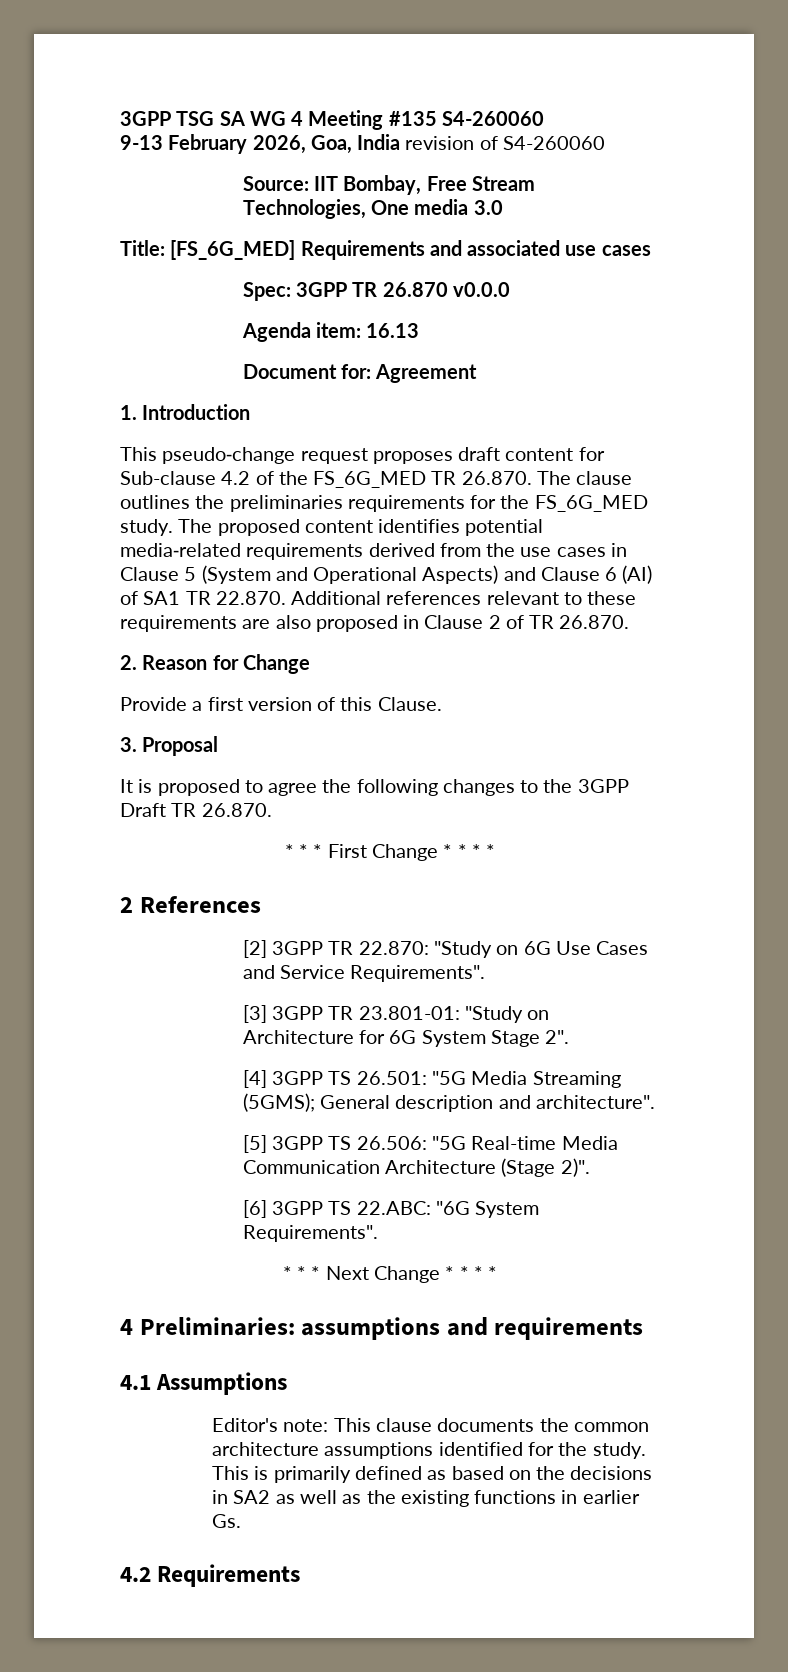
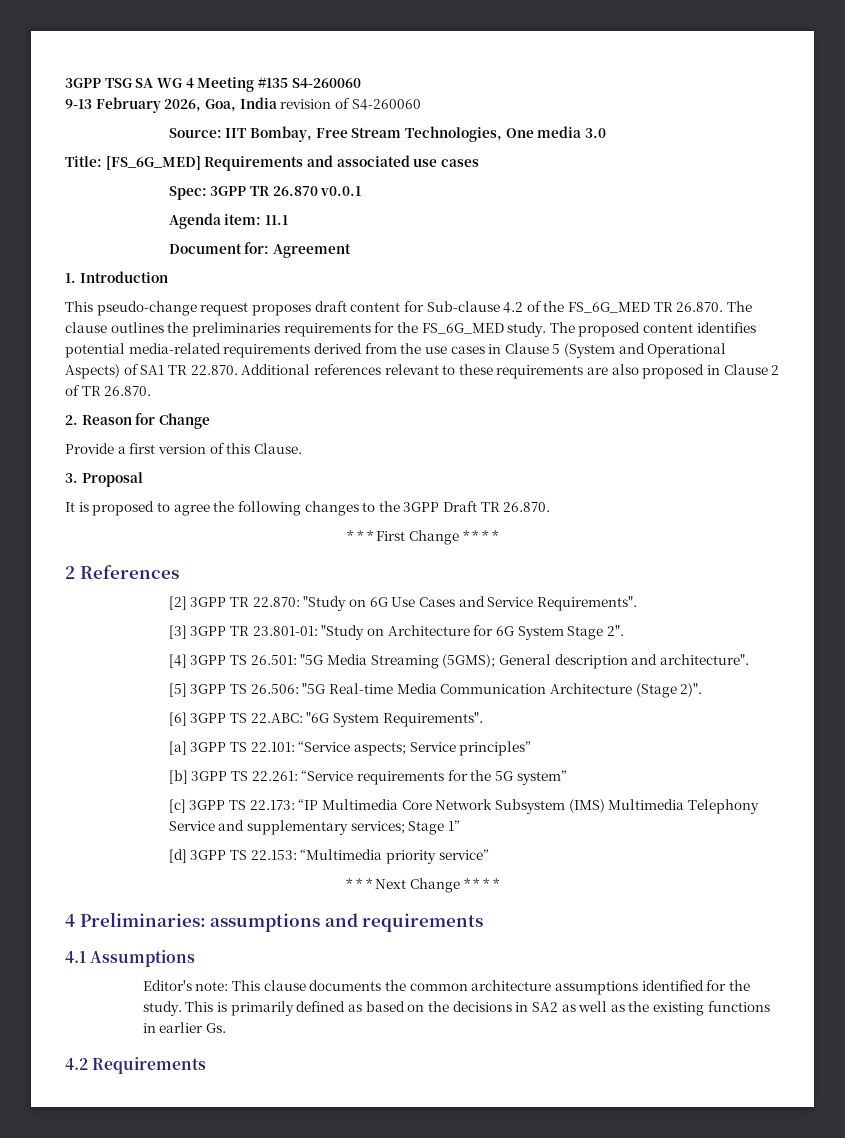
- Spec: 3GPP TR 26.870 v0.0.0
+ Spec: 3GPP TR 26.870 v0.0.1
- Agenda item: 16.13
+ Agenda item: 11.1
- The proposed content identifies potential media‑related requirements derived from the use cases in Clause 5 (System and Operational Aspects) and Clause 6 (AI) of SA1 TR 22.870. Additional references relevant to these requirements are also proposed in Clause 2 of TR 26.870.
+ The proposed content identifies potential media‑related requirements derived from the use cases in Clause 5 (System and Operational Aspects) of SA1 TR 22.870. Additional references relevant to these requirements are also proposed in Clause 2 of TR 26.870.
+ [a] 3GPP TS 22.101: “Service aspects; Service principles”
+ [b] 3GPP TS 22.261: “Service requirements for the 5G system”
+ [c] 3GPP TS 22.173: “IP Multimedia Core Network Subsystem (IMS) Multimedia Telephony Service and supplementary services; Stage 1”
+ [d] 3GPP TS 22.153: “Multimedia priority service”

